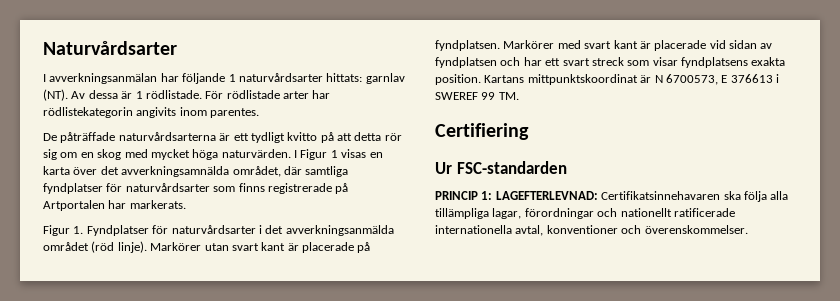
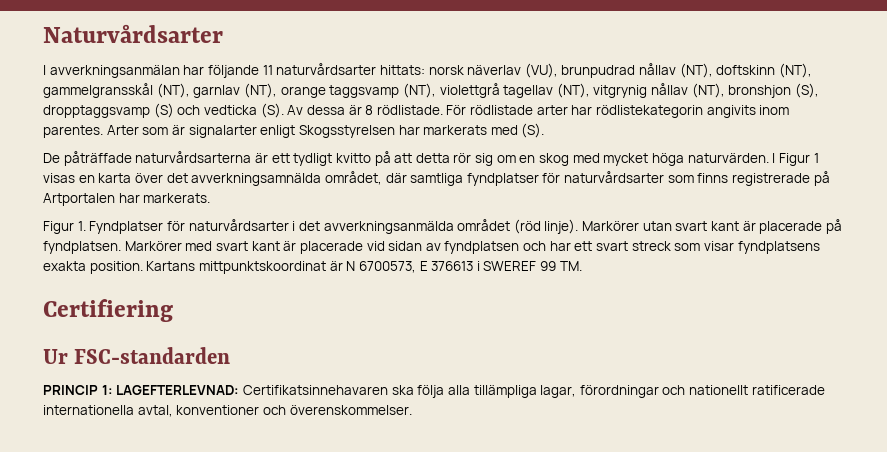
- I avverkningsanmälan har följande 1 naturvårdsarter hittats: garnlav (NT). Av dessa är 1 rödlistade.
+ I avverkningsanmälan har följande 11 naturvårdsarter hittats: norsk näverlav (VU), brunpudrad nållav (NT), doftskinn (NT), gammelgransskål (NT), garnlav (NT), orange taggsvamp (NT), violettgrå tagellav (NT), vitgrynig nållav (NT), bronshjon (S), dropptaggsvamp (S) och vedticka (S). Av dessa är 8 rödlistade.
+ Arter som är signalarter enligt Skogsstyrelsen har markerats med (S).

